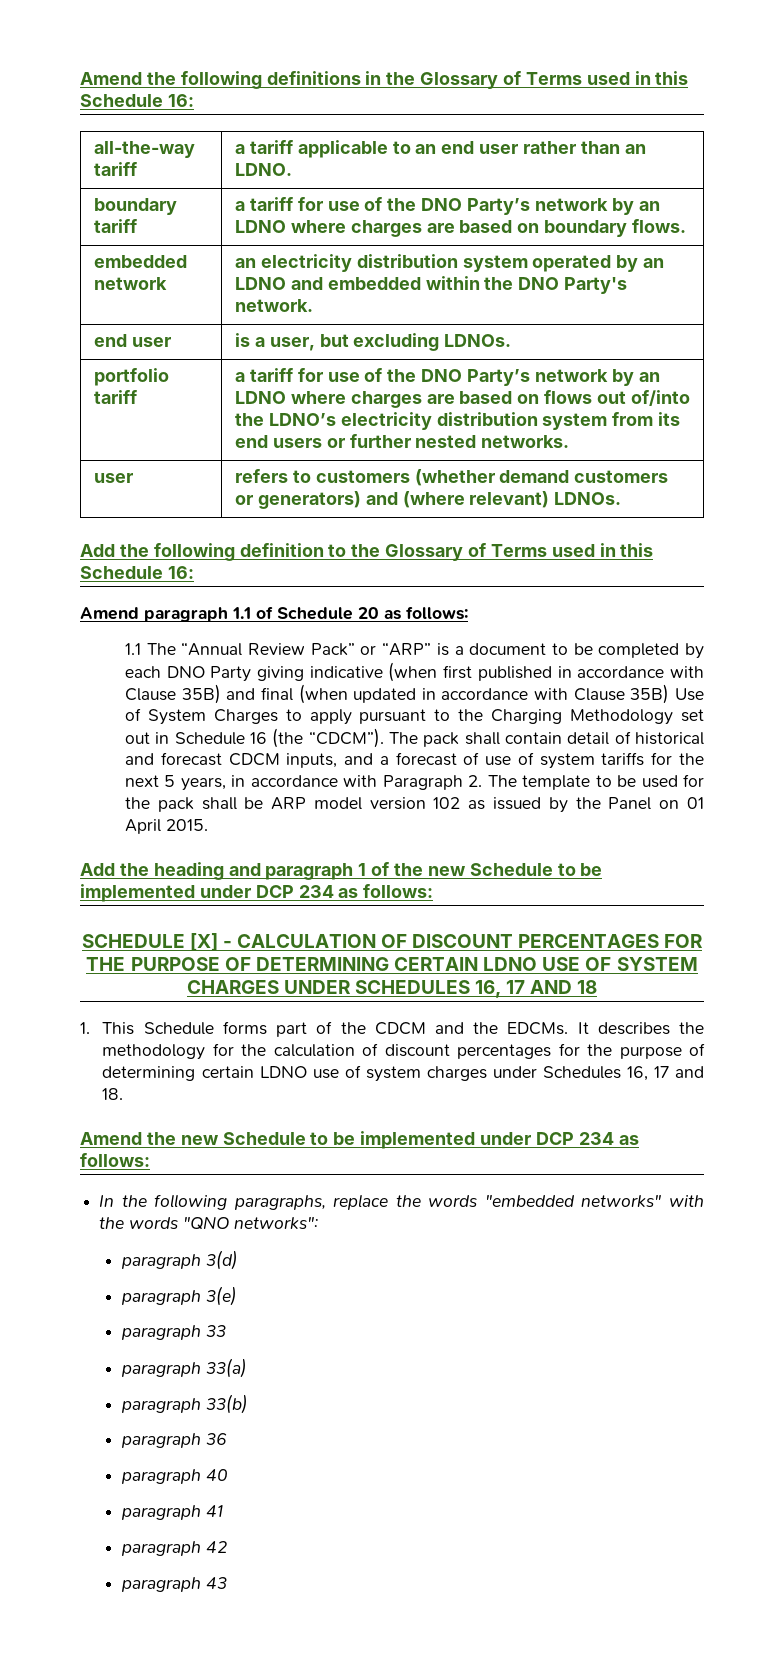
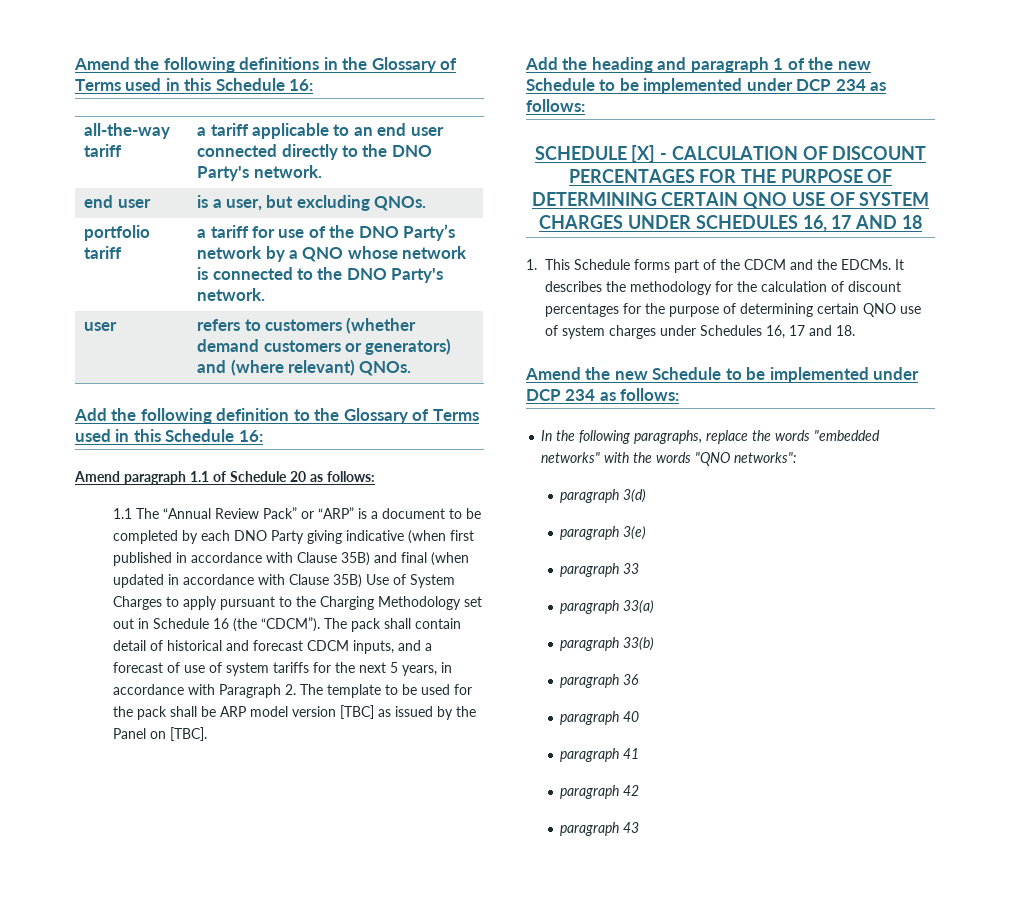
- all-the-way tariff | a tariff applicable to an end user rather than an LDNO.
- boundary tariff | a tariff for use of the DNO Party’s network by an LDNO where charges are based on boundary flows.
- embedded network | an electricity distribution system operated by an LDNO and embedded within the DNO Party's network.
+ all-the-way tariff | a tariff applicable to an end user connected directly to the DNO Party's network.
- end user | is a user, but excluding LDNOs.
+ end user | is a user, but excluding QNOs.
- portfolio tariff | a tariff for use of the DNO Party’s network by an LDNO where charges are based on flows out of/into the LDNO’s electricity distribution system from its end users or further nested networks.
+ portfolio tariff | a tariff for use of the DNO Party’s network by a QNO whose network is connected to the DNO Party's network.
- user | refers to customers (whether demand customers or generators) and (where relevant) LDNOs.
+ user | refers to customers (whether demand customers or generators) and (where relevant) QNOs.
- The pack shall contain detail of historical and forecast CDCM inputs, and a forecast of use of system tariffs for the next 5 years, in accordance with Paragraph 2. The template to be used for the pack shall be ARP model version 102 as issued by the Panel on 01 April 2015.
+ The pack shall contain detail of historical and forecast CDCM inputs, and a forecast of use of system tariffs for the next 5 years, in accordance with Paragraph 2. The template to be used for the pack shall be ARP model version [TBC] as issued by the Panel on [TBC].
- SCHEDULE [X] - CALCULATION OF DISCOUNT PERCENTAGES FOR THE PURPOSE OF DETERMINING CERTAIN LDNO USE OF SYSTEM CHARGES UNDER SCHEDULES 16, 17 AND 18
+ SCHEDULE [X] - CALCULATION OF DISCOUNT PERCENTAGES FOR THE PURPOSE OF DETERMINING CERTAIN QNO USE OF SYSTEM CHARGES UNDER SCHEDULES 16, 17 AND 18
- It describes the methodology for the calculation of discount percentages for the purpose of determining certain LDNO use of system charges under Schedules 16, 17 and 18.
+ It describes the methodology for the calculation of discount percentages for the purpose of determining certain QNO use of system charges under Schedules 16, 17 and 18.

